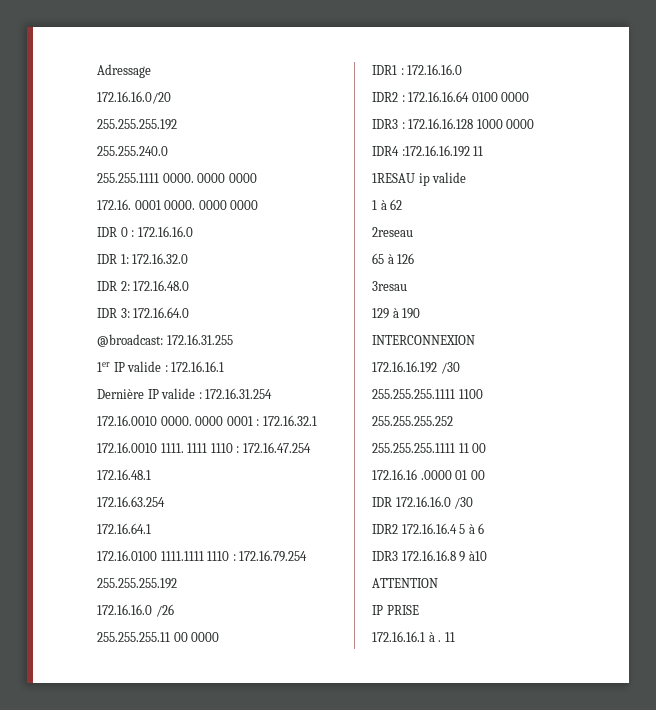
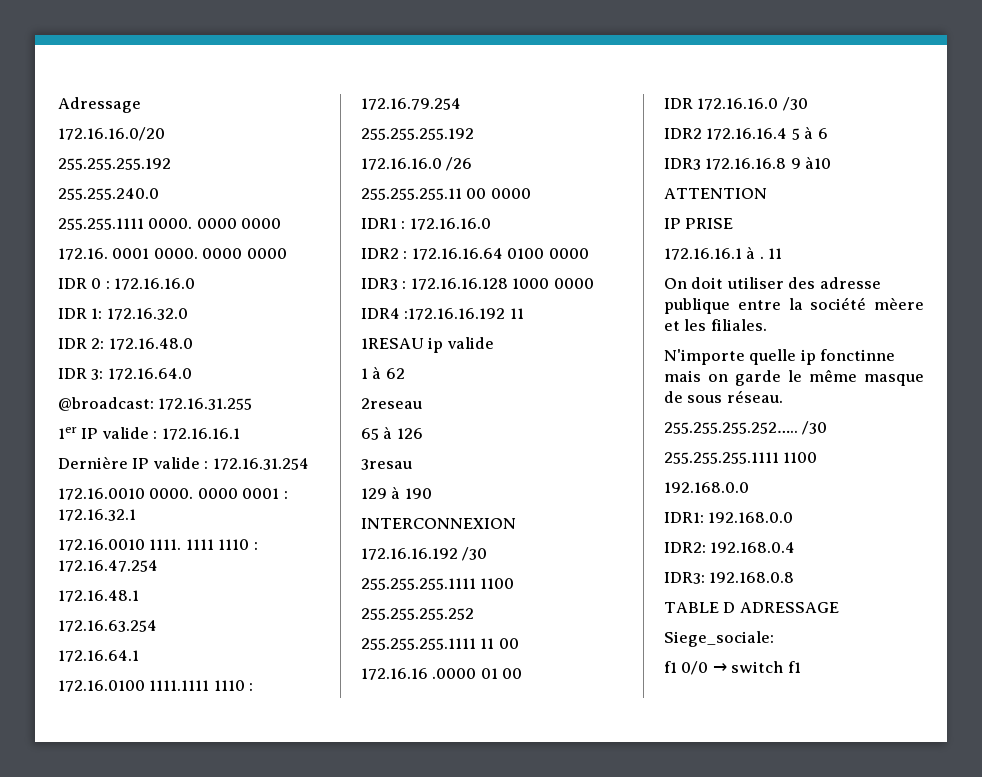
+ On doit utiliser des adresse publique entre la société mèere et les filiales.
+ N'importe quelle ip fonctinne mais on garde le même masque de sous réseau.
+ 255.255.255.252….. /30
+ 255.255.255.1111 1100
+ 192.168.0.0
+ IDR1: 192.168.0.0
+ IDR2: 192.168.0.4
+ IDR3: 192.168.0.8
+ TABLE D ADRESSAGE
+ Siege_sociale:
+ f1 0/0 → switch f1

